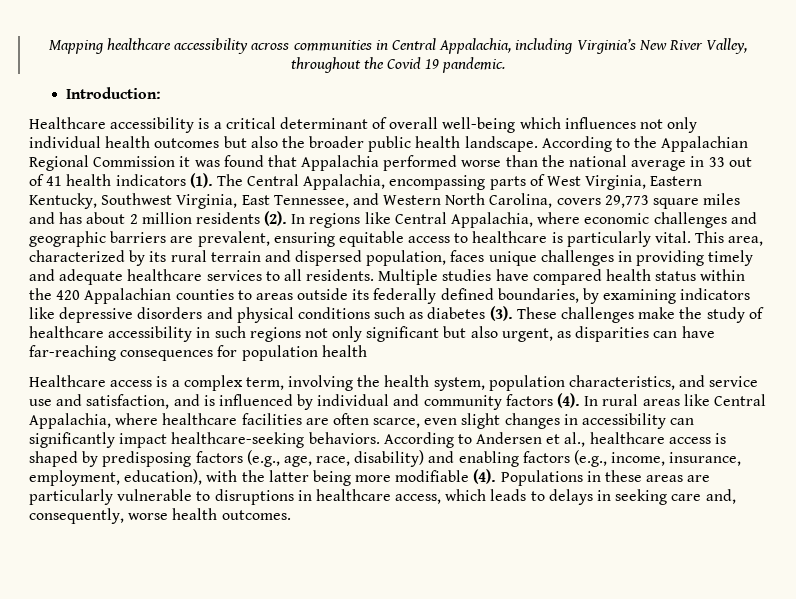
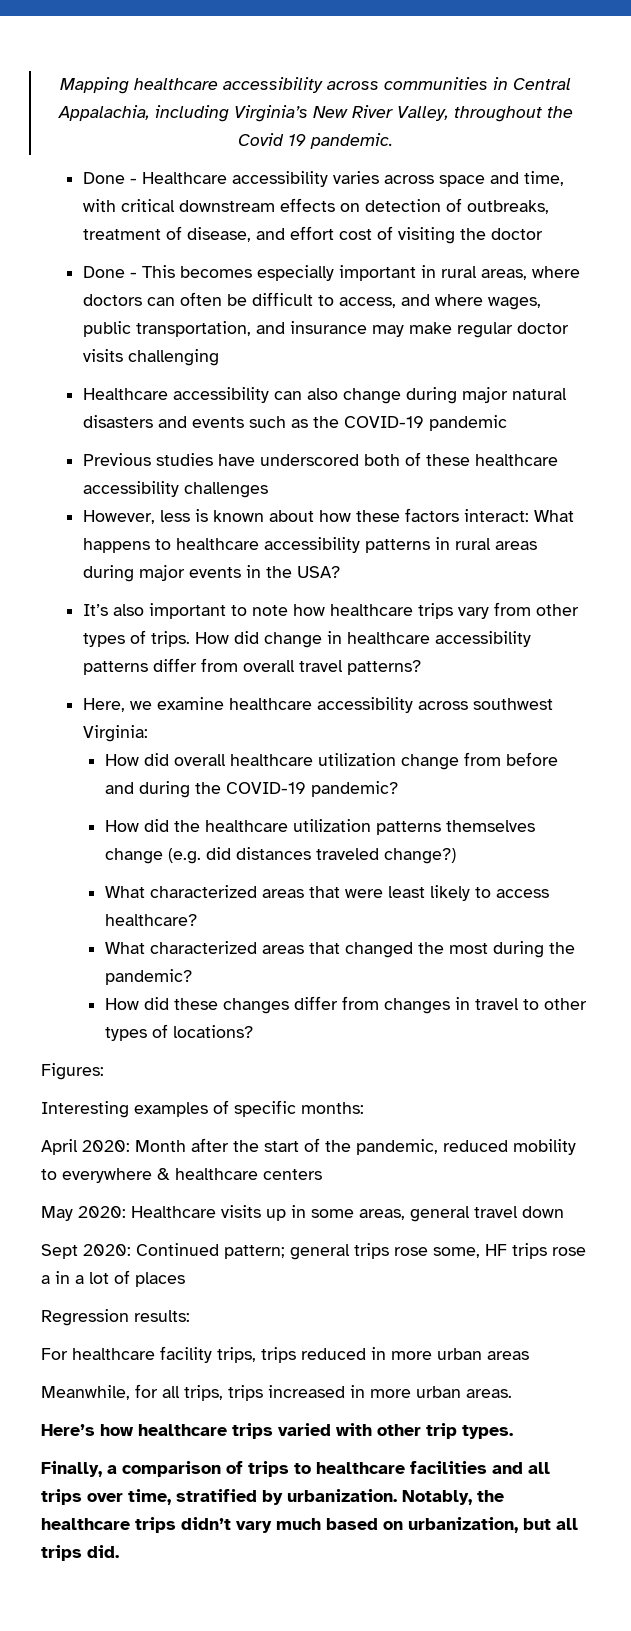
- Introduction:
- Healthcare accessibility is a critical determinant of overall well-being which influences not only individual health outcomes but also the broader public health landscape. According to the Appalachian Regional Commission it was found that Appalachia performed worse than the national average in 33 out of 41 health indicators (1). The Central Appalachia, encompassing parts of West Virginia, Eastern Kentucky, Southwest Virginia, East Tennessee, and Western North Carolina, covers 29,773 square miles and has about 2 million residents (2). In regions like Central Appalachia, where economic challenges and geographic barriers are prevalent, ensuring equitable access to healthcare is particularly vital. This area, characterized by its rural terrain and dispersed population, faces unique challenges in providing timely and adequate healthcare services to all residents. Multiple studies have compared health status within the 420 Appalachian counties to areas outside its federally defined boundaries, by examining indicators like depressive disorders and physical conditions such as diabetes (3). These challenges make the study of healthcare accessibility in such regions not only significant but also urgent, as disparities can have far-reaching consequences for population health
- Healthcare access is a complex term, involving the health system, population characteristics, and service use and satisfaction, and is influenced by individual and community factors (4). In rural areas like Central Appalachia, where healthcare facilities are often scarce, even slight changes in accessibility can significantly impact healthcare-seeking behaviors. According to Andersen et al., healthcare access is shaped by predisposing factors (e.g., age, race, disability) and enabling factors (e.g., income, insurance, employment, education), with the latter being more modifiable (4). Populations in these areas are particularly vulnerable to disruptions in healthcare access, which leads to delays in seeking care and, consequently, worse health outcomes.
+ Done - Healthcare accessibility varies across space and time, with critical downstream effects on detection of outbreaks, treatment of disease, and effort cost of visiting the doctor
+ Done - This becomes especially important in rural areas, where doctors can often be difficult to access, and where wages, public transportation, and insurance may make regular doctor visits challenging
+ Healthcare accessibility can also change during major natural disasters and events such as the COVID-19 pandemic
+ Previous studies have underscored both of these healthcare accessibility challenges
+ However, less is known about how these factors interact: What happens to healthcare accessibility patterns in rural areas during major events in the USA?
+ It’s also important to note how healthcare trips vary from other types of trips. How did change in healthcare accessibility patterns differ from overall travel patterns?
+ Here, we examine healthcare accessibility across southwest Virginia:
+ How did overall healthcare utilization change from before and during the COVID-19 pandemic?
+ How did the healthcare utilization patterns themselves change (e.g. did distances traveled change?)
+ What characterized areas that were least likely to access healthcare?
+ What characterized areas that changed the most during the pandemic?
+ How did these changes differ from changes in travel to other types of locations?
+ Figures:
+ Interesting examples of specific months:
+ April 2020: Month after the start of the pandemic, reduced mobility to everywhere & healthcare centers
+ May 2020: Healthcare visits up in some areas, general travel down
+ Sept 2020: Continued pattern; general trips rose some, HF trips rose a in a lot of places
+ Regression results:
+ For healthcare facility trips, trips reduced in more urban areas
+ Meanwhile, for all trips, trips increased in more urban areas.
+ Here’s how healthcare trips varied with other trip types.
+ Finally, a comparison of trips to healthcare facilities and all trips over time, stratified by urbanization. Notably, the healthcare trips didn’t vary much based on urbanization, but all trips did.

